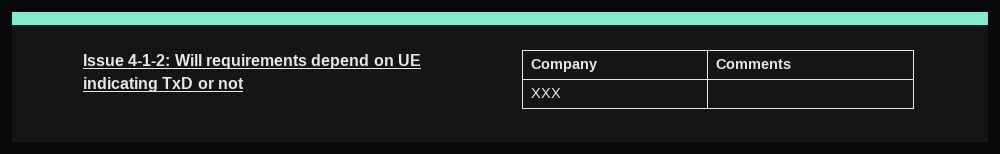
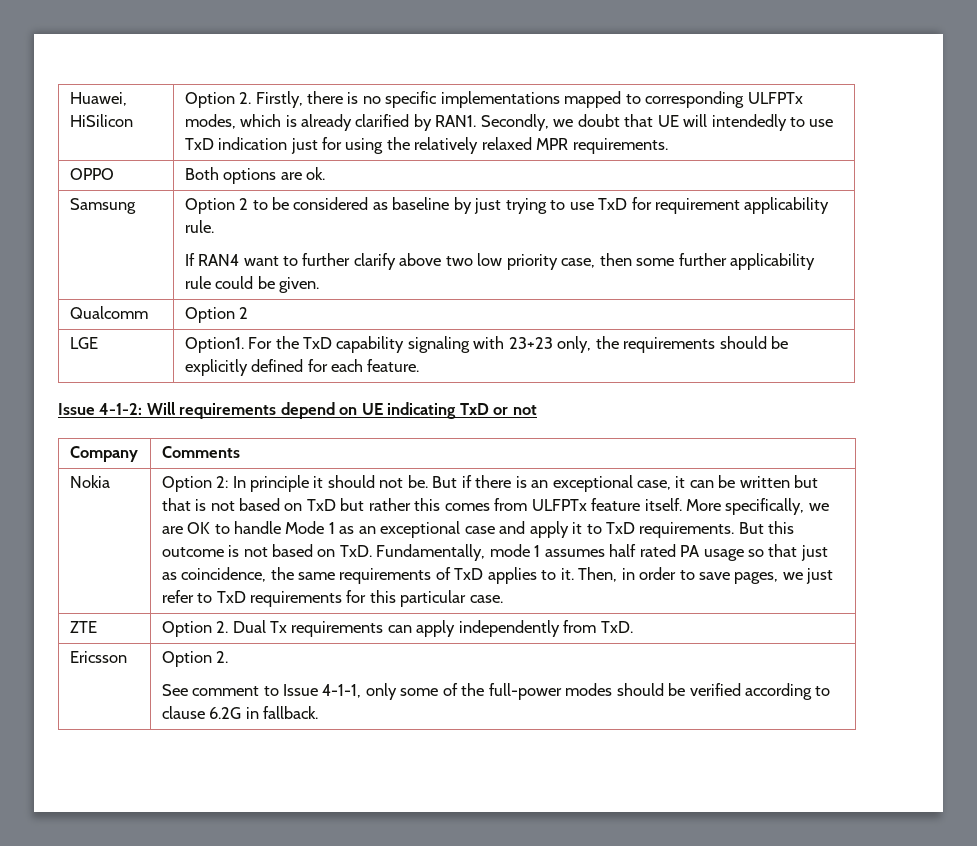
+ Huawei, HiSilicon | Option 2. Firstly, there is no specific implementations mapped to corresponding ULFPTx modes, which is already clarified by RAN1. Secondly, we doubt that UE will intendedly to use TxD indication just for using the relatively relaxed MPR requirements.
+ OPPO | Both options are ok.
+ Samsung | Option 2 to be considered as baseline by just trying to use TxD for requirement applicability rule.
+ If RAN4 want to further clarify above two low priority case, then some further applicability rule could be given.
+ Qualcomm | Option 2
+ LGE | Option1. For the TxD capability signaling with 23+23 only, the requirements should be explicitly defined for each feature.
- XXX
+ Nokia | Option 2: In principle it should not be. But if there is an exceptional case, it can be written but that is not based on TxD but rather this comes from ULFPTx feature itself. More specifically, we are OK to handle Mode 1 as an exceptional case and apply it to TxD requirements. But this outcome is not based on TxD. Fundamentally, mode 1 assumes half rated PA usage so that just as coincidence, the same requirements of TxD applies to it. Then, in order to save pages, we just refer to TxD requirements for this particular case.
+ ZTE | Option 2. Dual Tx requirements can apply independently from TxD.
+ Ericsson | Option 2.
+ See comment to Issue 4-1-1, only some of the full-power modes should be verified according to clause 6.2G in fallback.

